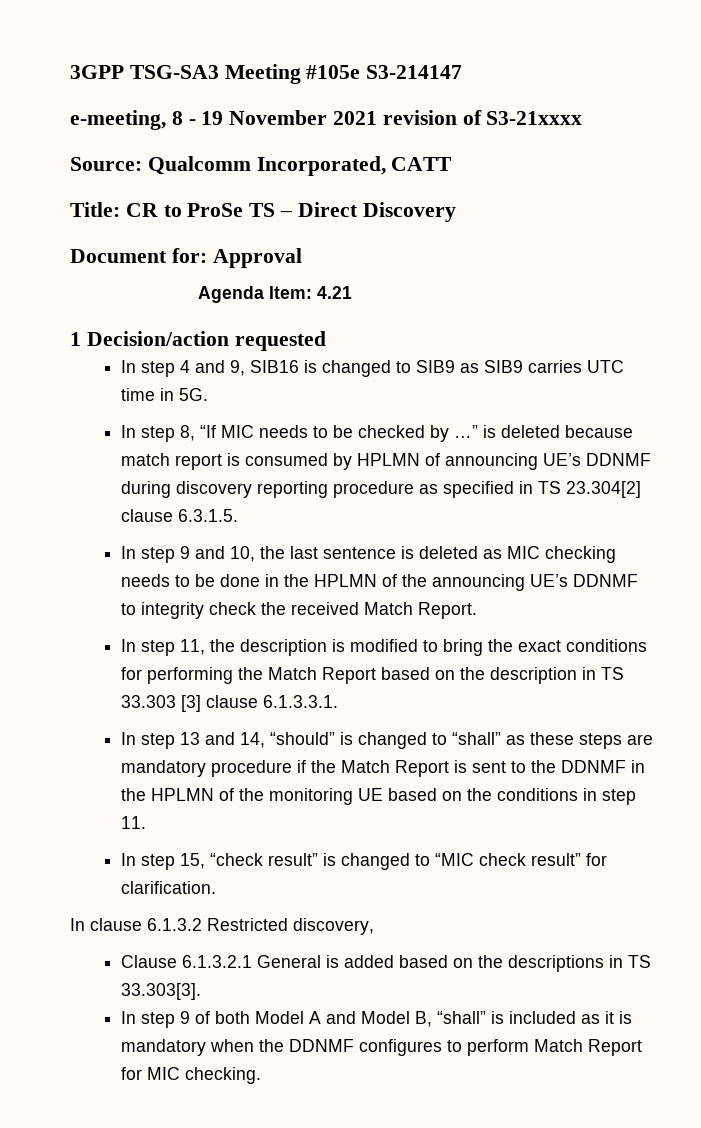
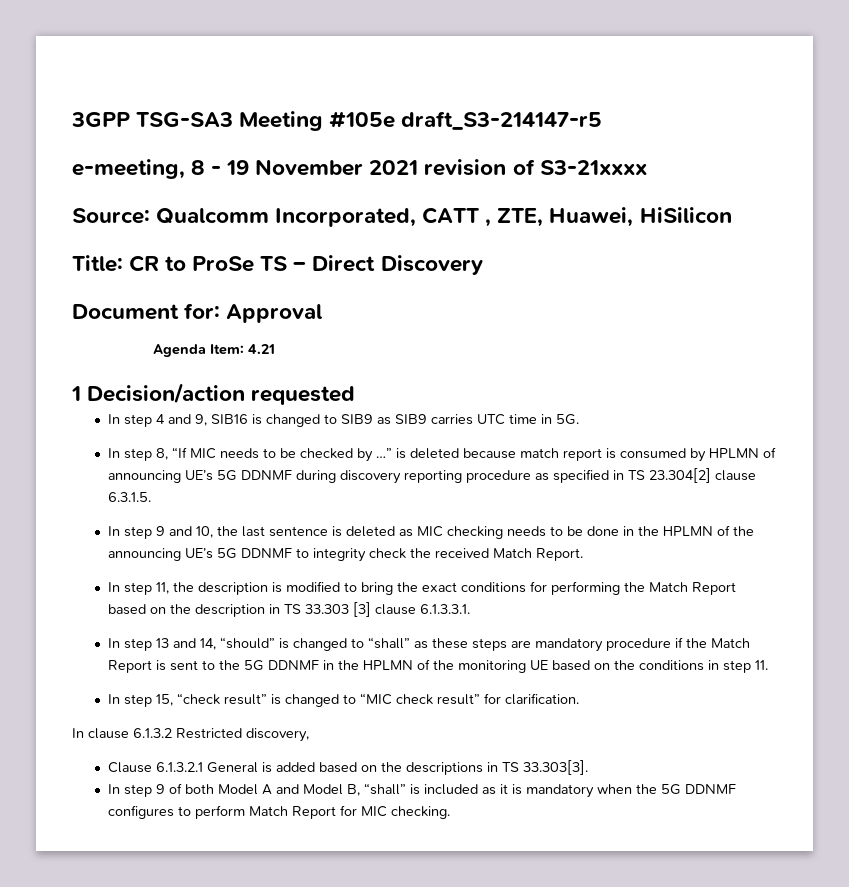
- 3GPP TSG-SA3 Meeting #105e S3-214147
+ 3GPP TSG-SA3 Meeting #105e draft_S3-214147-r5
- Source: Qualcomm Incorporated, CATT
+ Source: Qualcomm Incorporated, CATT , ZTE, Huawei, HiSilicon
- In step 8, “If MIC needs to be checked by …” is deleted because match report is consumed by HPLMN of announcing UE’s DDNMF during discovery reporting procedure as specified in TS 23.304[2] clause 6.3.1.5.
+ In step 8, “If MIC needs to be checked by …” is deleted because match report is consumed by HPLMN of announcing UE’s 5G DDNMF during discovery reporting procedure as specified in TS 23.304[2] clause 6.3.1.5.
- In step 9 and 10, the last sentence is deleted as MIC checking needs to be done in the HPLMN of the announcing UE’s DDNMF to integrity check the received Match Report.
+ In step 9 and 10, the last sentence is deleted as MIC checking needs to be done in the HPLMN of the announcing UE’s 5G DDNMF to integrity check the received Match Report.
- In step 13 and 14, “should” is changed to “shall” as these steps are mandatory procedure if the Match Report is sent to the DDNMF in the HPLMN of the monitoring UE based on the conditions in step 11.
+ In step 13 and 14, “should” is changed to “shall” as these steps are mandatory procedure if the Match Report is sent to the 5G DDNMF in the HPLMN of the monitoring UE based on the conditions in step 11.
- In step 9 of both Model A and Model B, “shall” is included as it is mandatory when the DDNMF configures to perform Match Report for MIC checking.
+ In step 9 of both Model A and Model B, “shall” is included as it is mandatory when the 5G DDNMF configures to perform Match Report for MIC checking.

